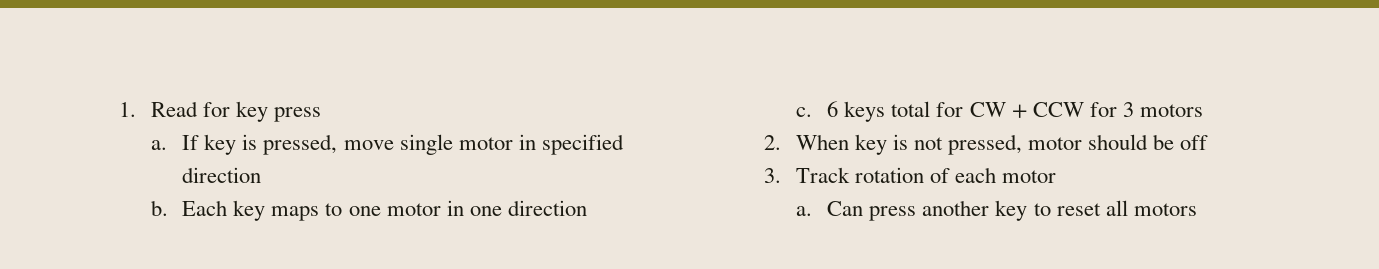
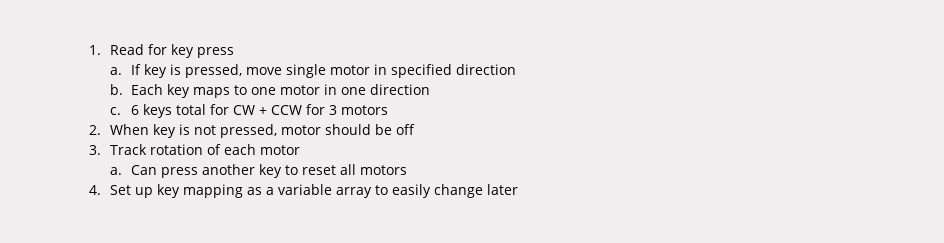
+ 4. Set up key mapping as a variable array to easily change later

